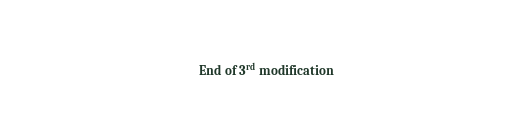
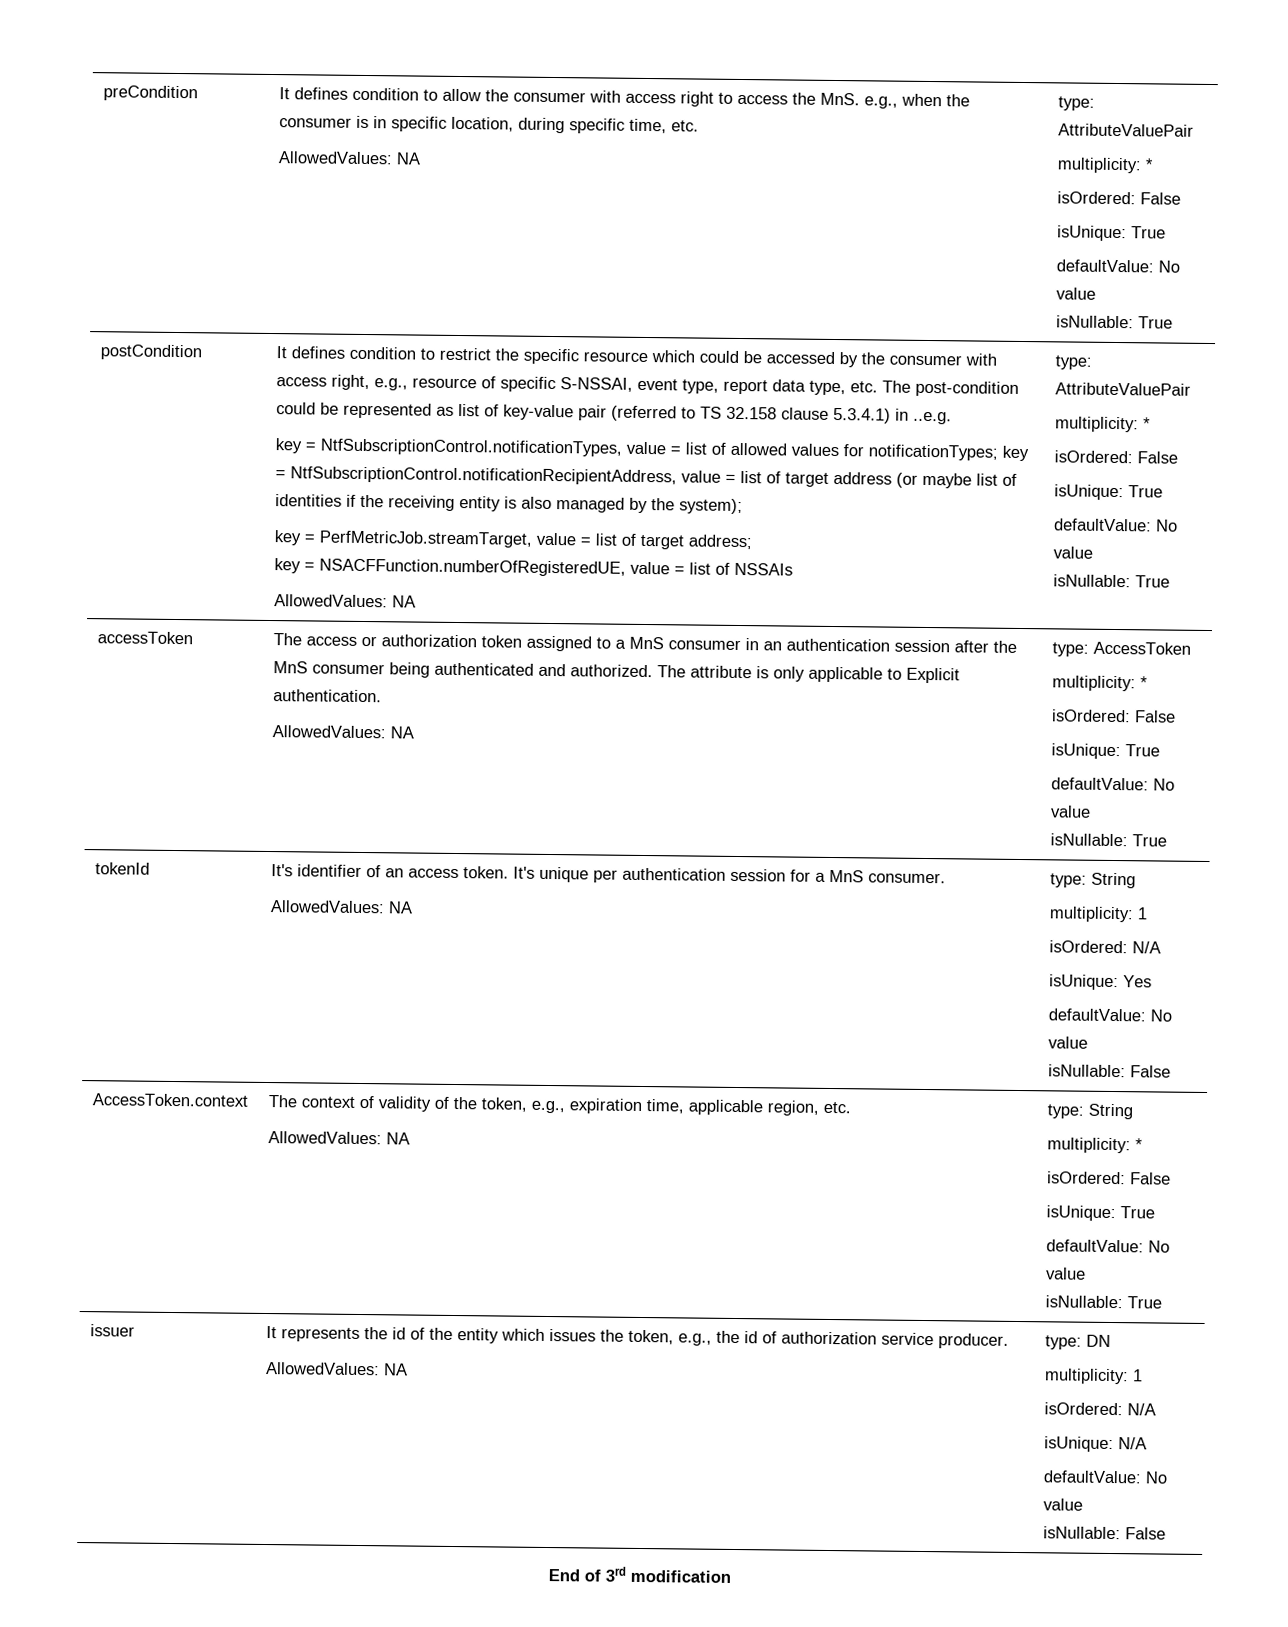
+ preCondition | It defines condition to allow the consumer with access right to access the MnS. e.g., when the consumer is in specific location, during specific time, etc.
+ AllowedValues: NA | type: AttributeValuePair
+ multiplicity: *
+ isOrdered: False
+ isUnique: True
+ defaultValue: No value
+ isNullable: True
+ postCondition | It defines condition to restrict the specific resource which could be accessed by the consumer with access right, e.g., resource of specific S-NSSAI, event type, report data type, etc. The post-condition could be represented as list of key-value pair (referred to TS 32.158 clause 5.3.4.1) in ..e.g.
+ key = NtfSubscriptionControl.notificationTypes, value = list of allowed values for notificationTypes; key = NtfSubscriptionControl.notificationRecipientAddress, value = list of target address (or maybe list of identities if the receiving entity is also managed by the system);
+ key = PerfMetricJob.streamTarget, value = list of target address;
+ key = NSACFFunction.numberOfRegisteredUE, value = list of NSSAIs
+ AllowedValues: NA | type: AttributeValuePair
+ multiplicity: *
+ isOrdered: False
+ isUnique: True
+ defaultValue: No value
+ isNullable: True
+ accessToken | The access or authorization token assigned to a MnS consumer in an authentication session after the MnS consumer being authenticated and authorized. The attribute is only applicable to Explicit authentication.
+ AllowedValues: NA | type: AccessToken
+ multiplicity: *
+ isOrdered: False
+ isUnique: True
+ defaultValue: No value
+ isNullable: True
+ tokenId | It's identifier of an access token. It's unique per authentication session for a MnS consumer.
+ AllowedValues: NA | type: String
+ multiplicity: 1
+ isOrdered: N/A
+ isUnique: Yes
+ defaultValue: No value
+ isNullable: False
+ AccessToken.context | The context of validity of the token, e.g., expiration time, applicable region, etc.
+ AllowedValues: NA | type: String
+ multiplicity: *
+ isOrdered: False
+ isUnique: True
+ defaultValue: No value
+ isNullable: True
+ issuer | It represents the id of the entity which issues the token, e.g., the id of authorization service producer.
+ AllowedValues: NA | type: DN
+ multiplicity: 1
+ isOrdered: N/A
+ isUnique: N/A
+ defaultValue: No value
+ isNullable: False

